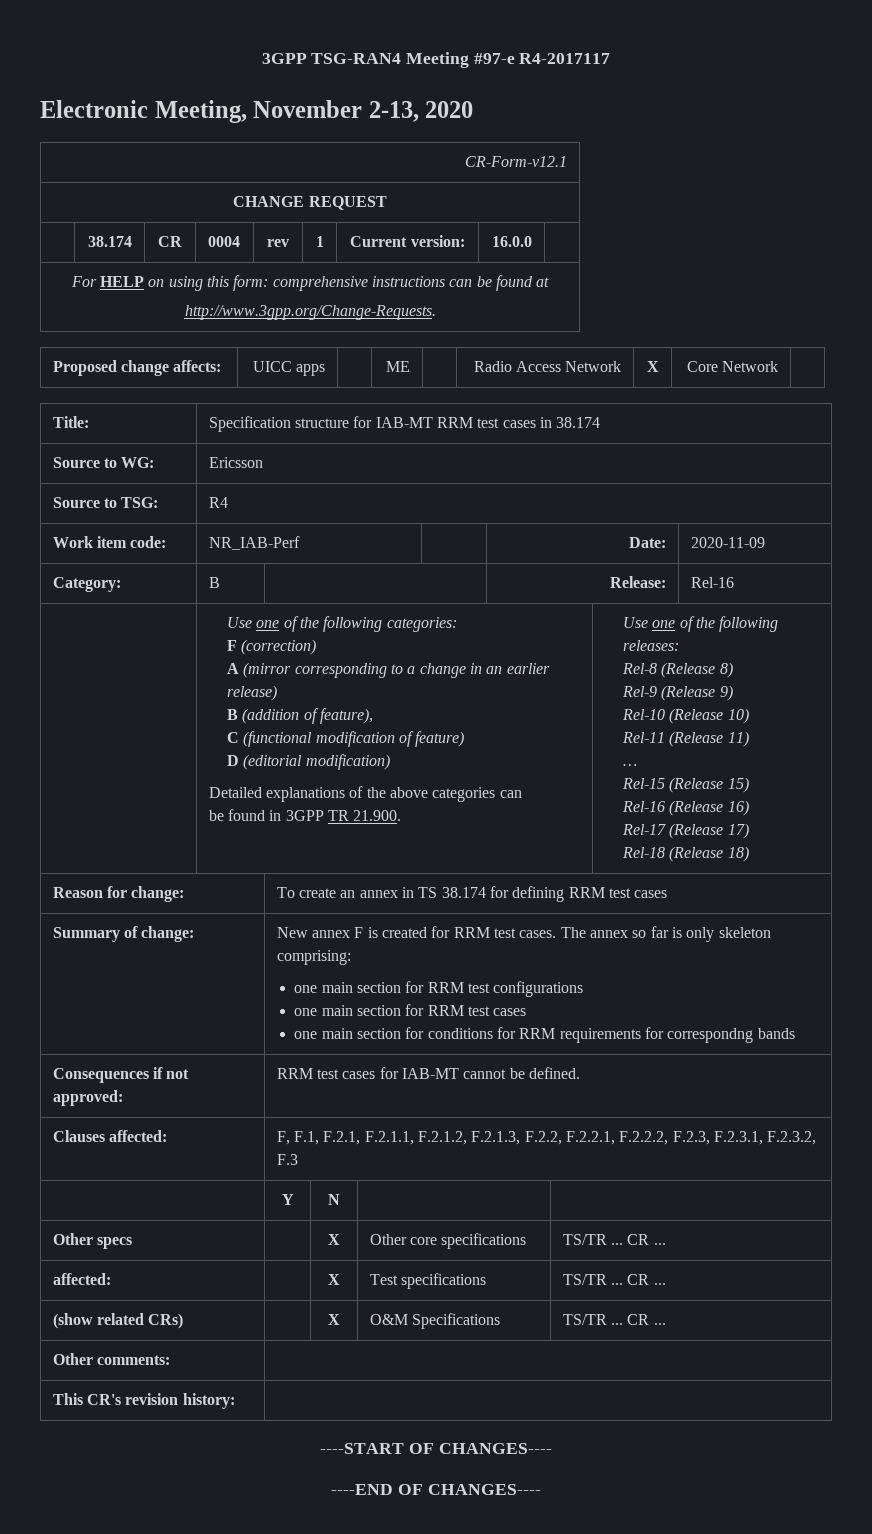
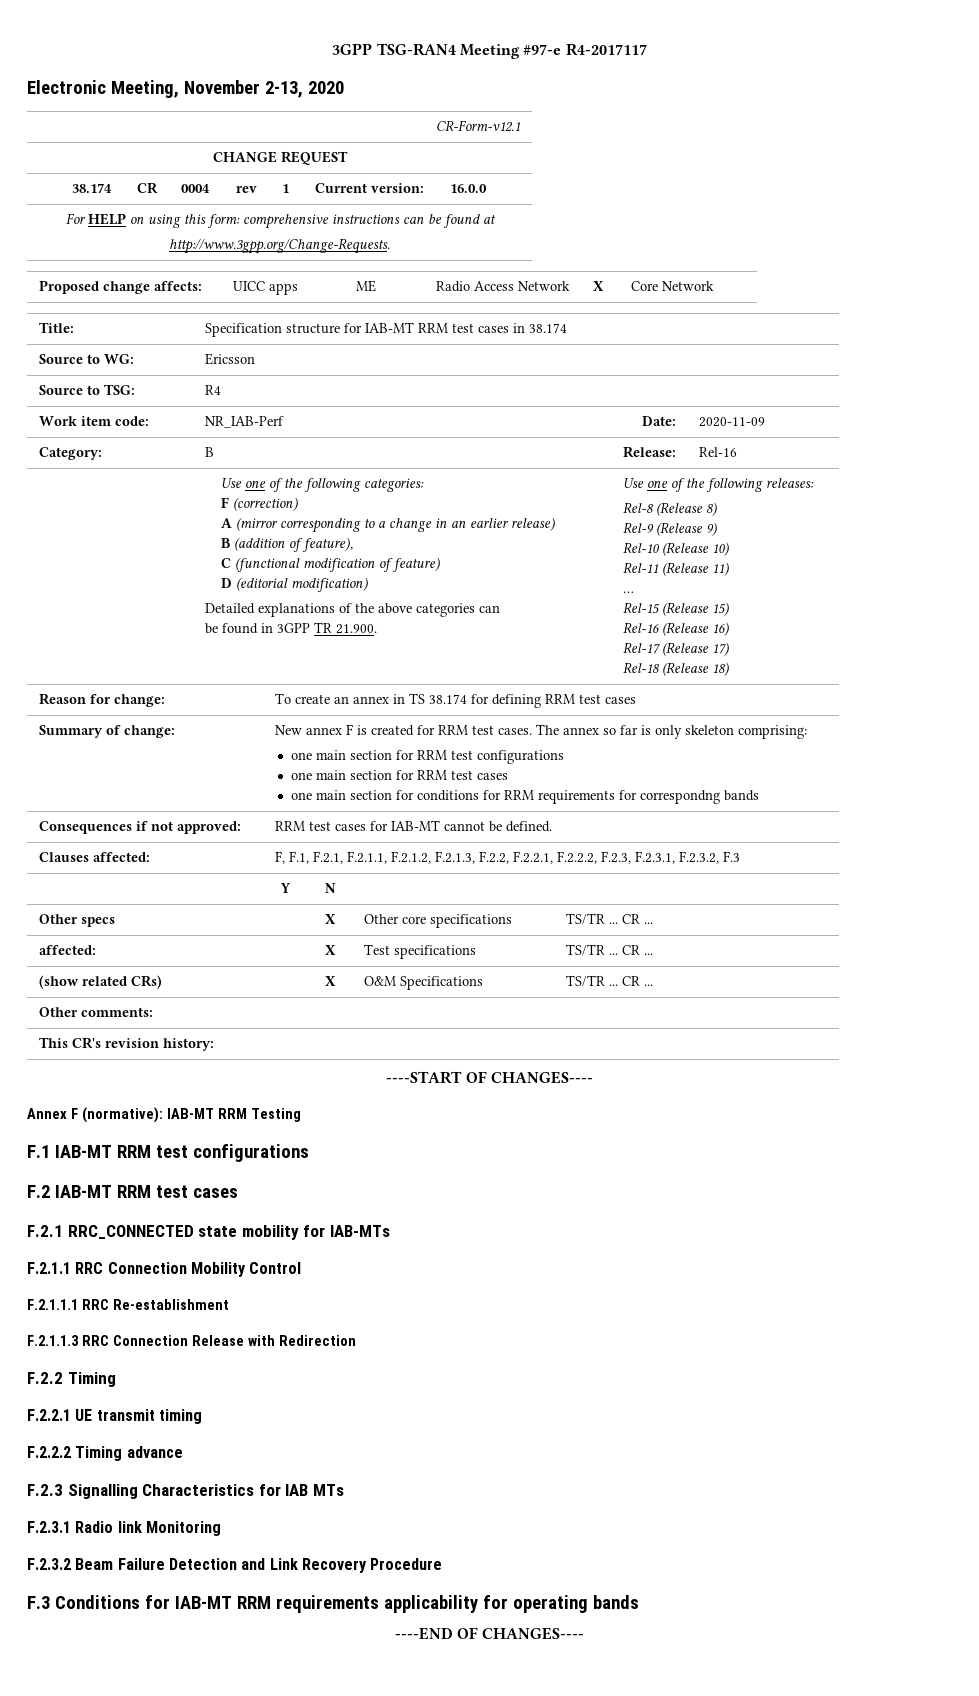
+ Annex F (normative): IAB-MT RRM Testing
+ F.1 IAB-MT RRM test configurations
+ F.2 IAB-MT RRM test cases
+ F.2.1 RRC_CONNECTED state mobility for IAB-MTs
+ F.2.1.1 RRC Connection Mobility Control
+ F.2.1.1.1 RRC Re-establishment
+ F.2.1.1.3 RRC Connection Release with Redirection
+ F.2.2 Timing
+ F.2.2.1 UE transmit timing
+ F.2.2.2 Timing advance
+ F.2.3 Signalling Characteristics for IAB MTs
+ F.2.3.1 Radio link Monitoring
+ F.2.3.2 Beam Failure Detection and Link Recovery Procedure
+ F.3 Conditions for IAB-MT RRM requirements applicability for operating bands

